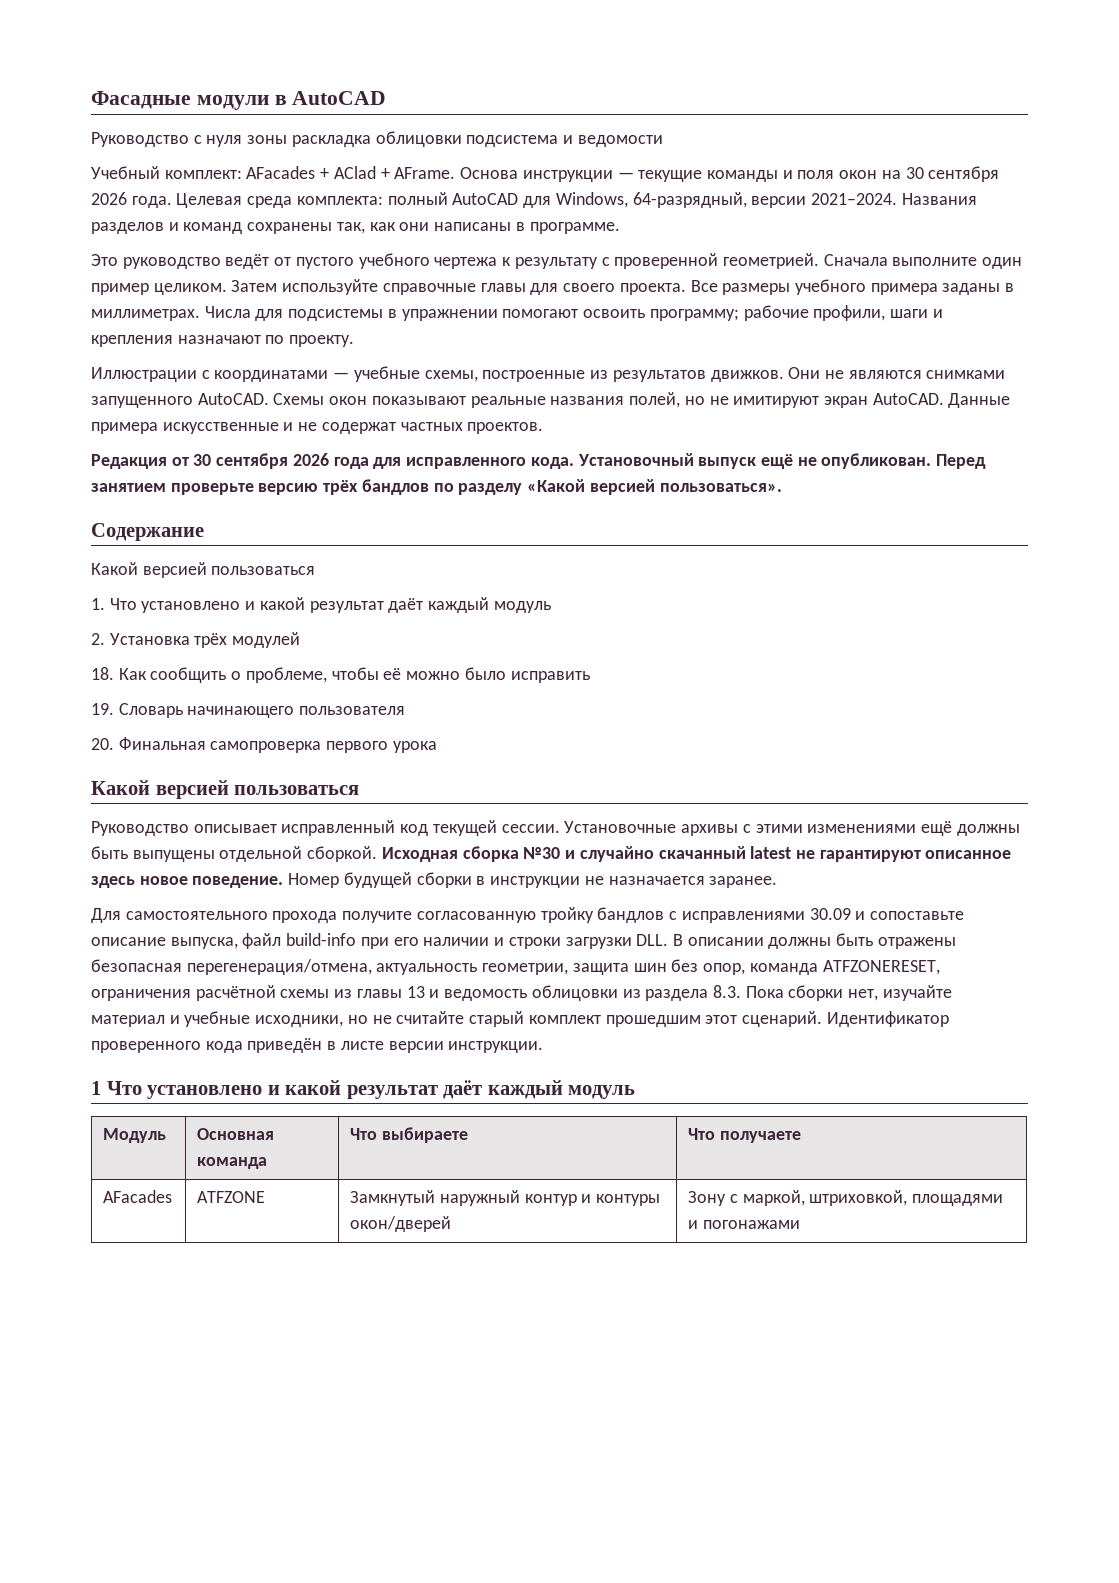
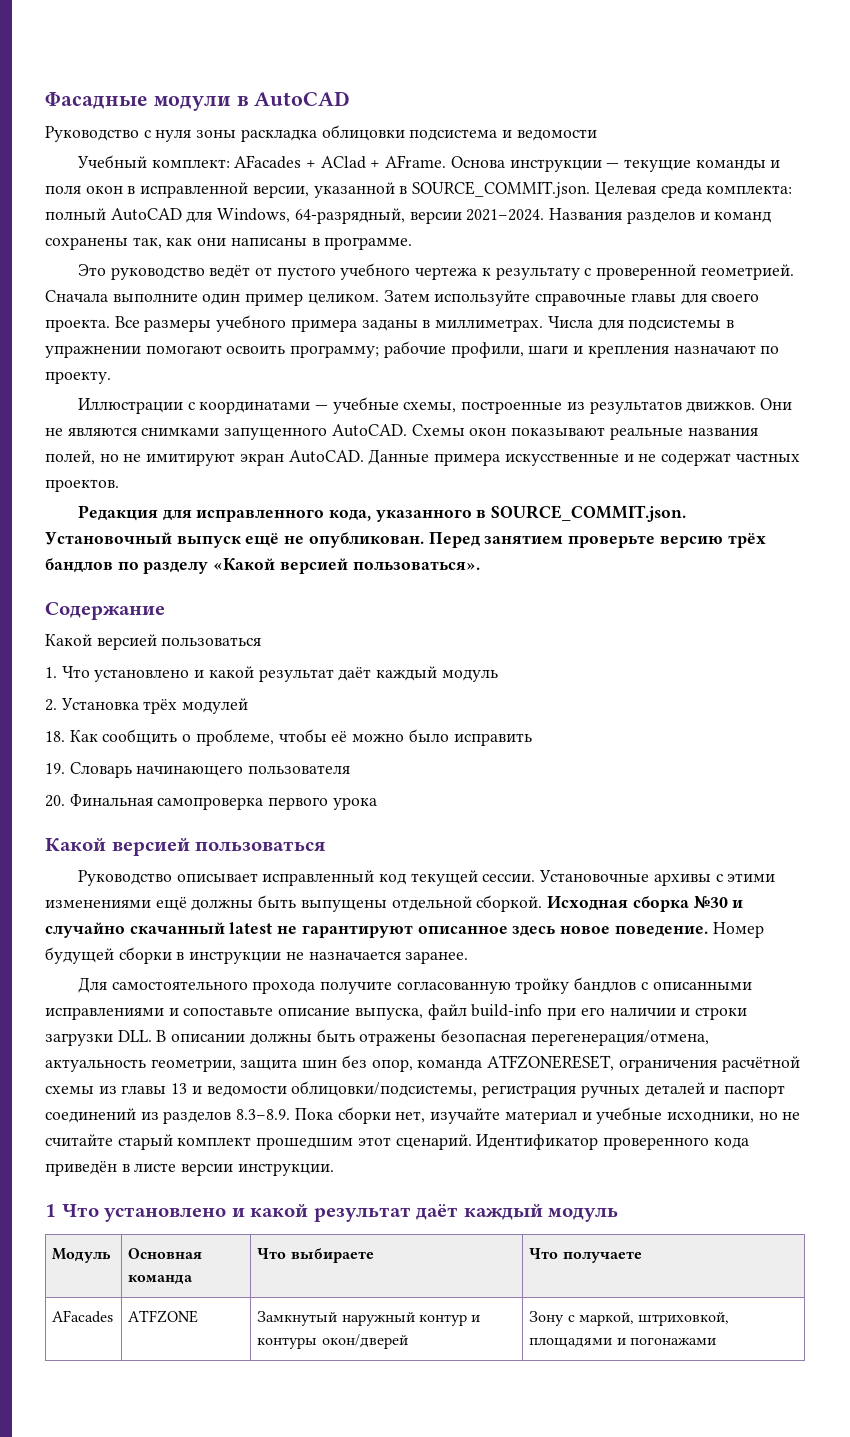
- Основа инструкции — текущие команды и поля окон на 30 сентября 2026 года. Целевая среда комплекта: полный AutoCAD для Windows, 64-разрядный, версии 2021–2024.
+ Основа инструкции — текущие команды и поля окон в исправленной версии, указанной в SOURCE_COMMIT.json. Целевая среда комплекта: полный AutoCAD для Windows, 64-разрядный, версии 2021–2024.
- Редакция от 30 сентября 2026 года для исправленного кода. Установочный выпуск ещё не опубликован.
+ Редакция для исправленного кода, указанного в SOURCE_COMMIT.json. Установочный выпуск ещё не опубликован.
- Для самостоятельного прохода получите согласованную тройку бандлов с исправлениями 30.09 и сопоставьте описание выпуска, файл build-info при его наличии и строки загрузки DLL. В описании должны быть отражены безопасная перегенерация/отмена, актуальность геометрии, защита шин без опор, команда ATFZONERESET, ограничения расчётной схемы из главы 13 и ведомость облицовки из раздела 8.3. Пока сборки нет, изучайте материал и учебные исходники, но не считайте старый комплект прошедшим этот сценарий.
+ Для самостоятельного прохода получите согласованную тройку бандлов с описанными исправлениями и сопоставьте описание выпуска, файл build-info при его наличии и строки загрузки DLL. В описании должны быть отражены безопасная перегенерация/отмена, актуальность геометрии, защита шин без опор, команда ATFZONERESET, ограничения расчётной схемы из главы 13 и ведомости облицовки/подсистемы, регистрация ручных деталей и паспорт соединений из разделов 8.3–8.9. Пока сборки нет, изучайте материал и учебные исходники, но не считайте старый комплект прошедшим этот сценарий.

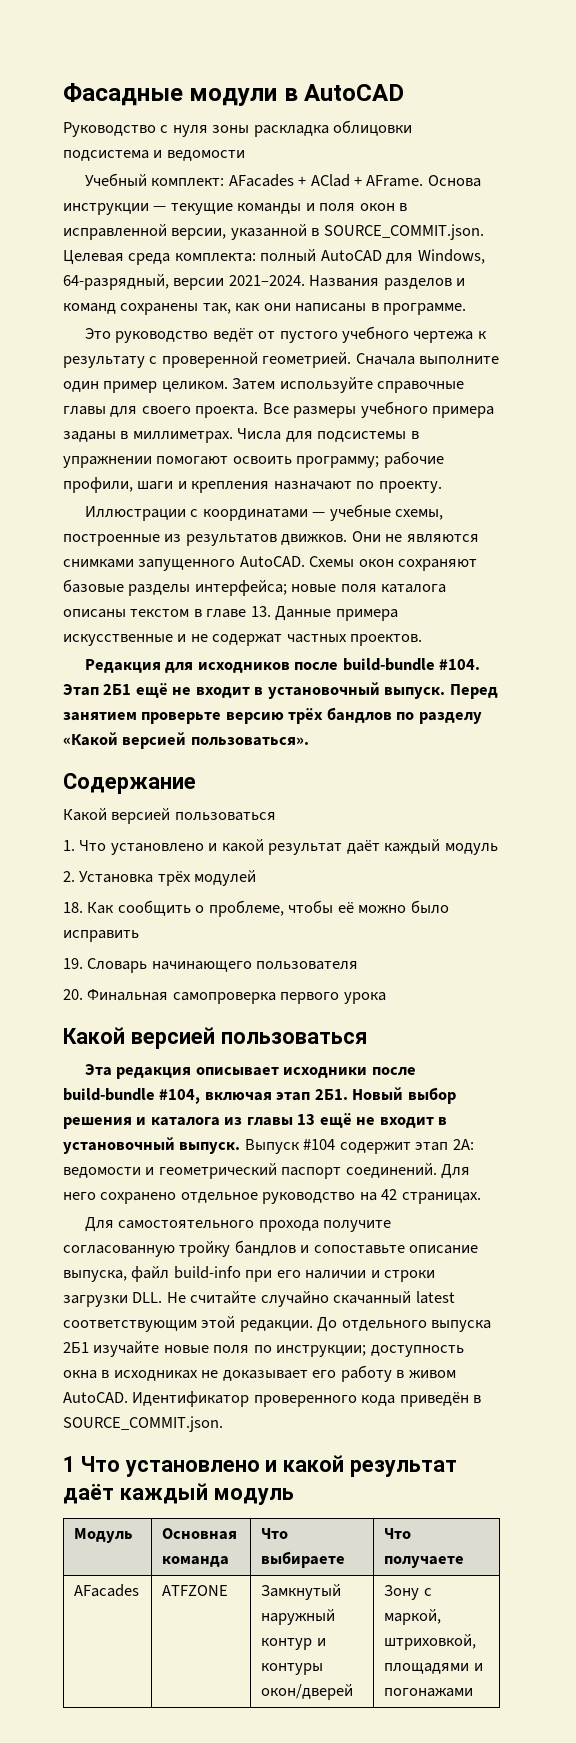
- Схемы окон показывают реальные названия полей, но не имитируют экран AutoCAD. Данные примера искусственные и не содержат частных проектов.
+ Схемы окон сохраняют базовые разделы интерфейса; новые поля каталога описаны текстом в главе 13. Данные примера искусственные и не содержат частных проектов.
- Редакция для исправленного кода, указанного в SOURCE_COMMIT.json. Установочный выпуск ещё не опубликован.
+ Редакция для исходников после build-bundle #104. Этап 2Б1 ещё не входит в установочный выпуск.
- Руководство описывает исправленный код текущей сессии. Установочные архивы с этими изменениями ещё должны быть выпущены отдельной сборкой. Исходная сборка №30 и случайно скачанный latest не гарантируют описанное здесь новое поведение. Номер будущей сборки в инструкции не назначается заранее.
+ Эта редакция описывает исходники после build-bundle #104, включая этап 2Б1. Новый выбор решения и каталога из главы 13 ещё не входит в установочный выпуск. Выпуск #104 содержит этап 2А: ведомости и геометрический паспорт соединений. Для него сохранено отдельное руководство на 42 страницах.
- Для самостоятельного прохода получите согласованную тройку бандлов с описанными исправлениями и сопоставьте описание выпуска, файл build-info при его наличии и строки загрузки DLL. В описании должны быть отражены безопасная перегенерация/отмена, актуальность геометрии, защита шин без опор, команда ATFZONERESET, ограничения расчётной схемы из главы 13 и ведомости облицовки/подсистемы, регистрация ручных деталей и паспорт соединений из разделов 8.3–8.9. Пока сборки нет, изучайте материал и учебные исходники, но не считайте старый комплект прошедшим этот сценарий.
+ Для самостоятельного прохода получите согласованную тройку бандлов и сопоставьте описание выпуска, файл build-info при его наличии и строки загрузки DLL. Не считайте случайно скачанный latest соответствующим этой редакции. До отдельного выпуска 2Б1 изучайте новые поля по инструкции; доступность окна в исходниках не доказывает его работу в живом AutoCAD.
- Идентификатор проверенного кода приведён в листе версии инструкции.
+ Идентификатор проверенного кода приведён в SOURCE_COMMIT.json.

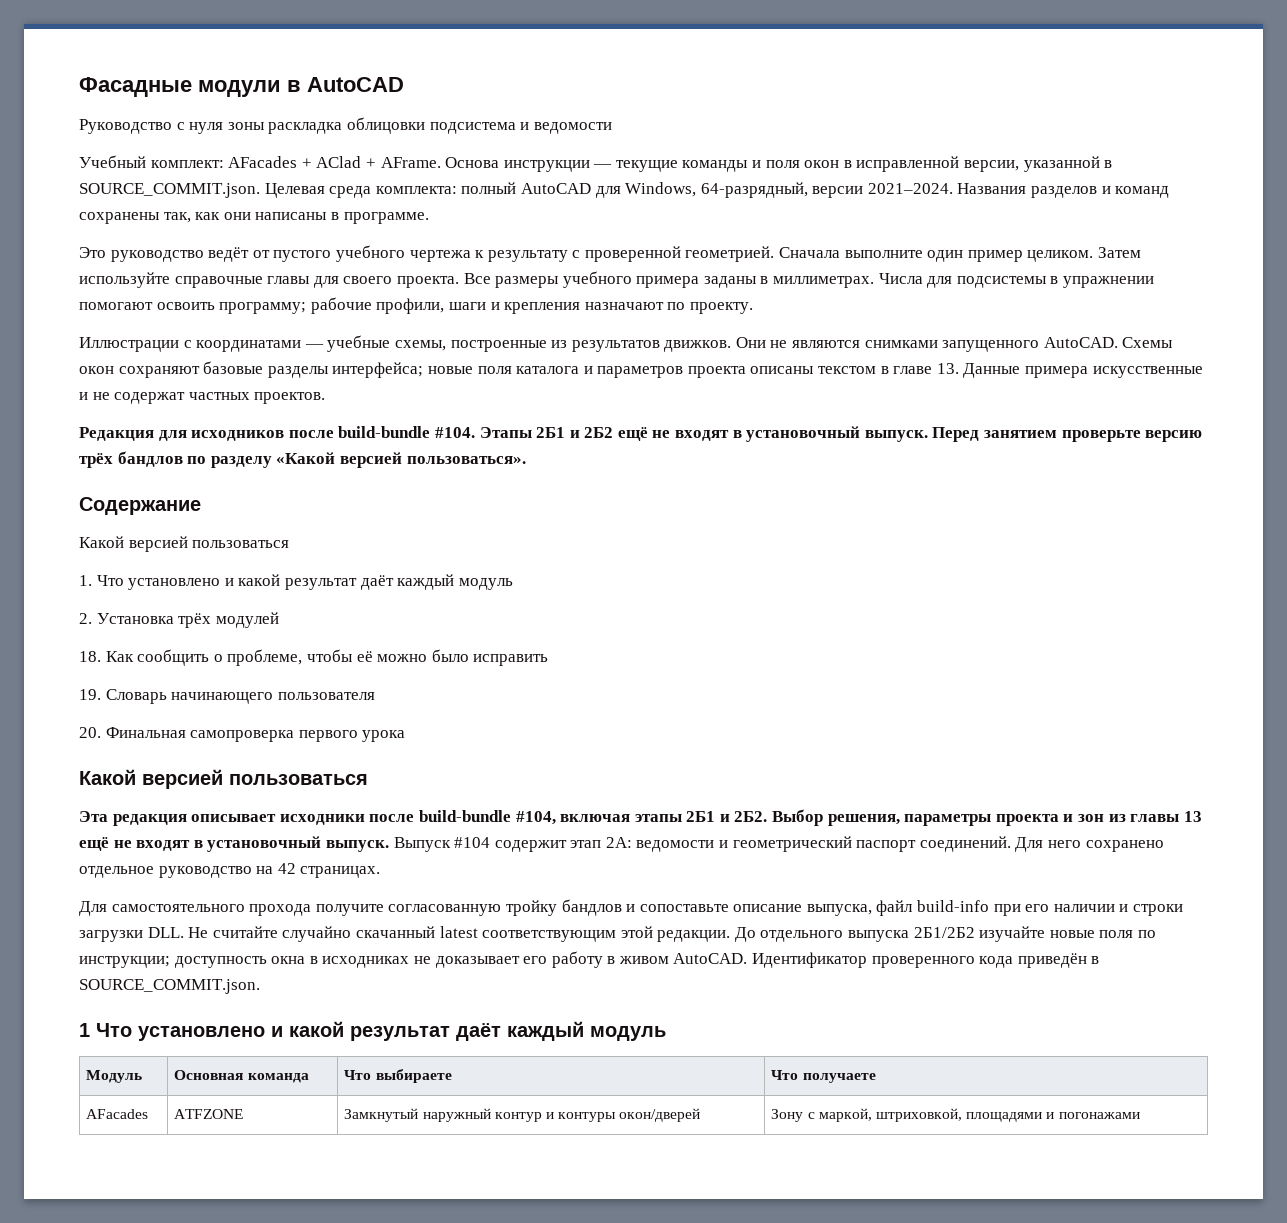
- Схемы окон сохраняют базовые разделы интерфейса; новые поля каталога описаны текстом в главе 13. Данные примера искусственные и не содержат частных проектов.
+ Схемы окон сохраняют базовые разделы интерфейса; новые поля каталога и параметров проекта описаны текстом в главе 13. Данные примера искусственные и не содержат частных проектов.
- Этап 2Б1 ещё не входит в установочный выпуск.
+ Этапы 2Б1 и 2Б2 ещё не входят в установочный выпуск.
- Эта редакция описывает исходники после build-bundle #104, включая этап 2Б1. Новый выбор решения и каталога из главы 13 ещё не входит в установочный выпуск.
+ Эта редакция описывает исходники после build-bundle #104, включая этапы 2Б1 и 2Б2. Выбор решения, параметры проекта и зон из главы 13 ещё не входят в установочный выпуск.
- До отдельного выпуска 2Б1 изучайте новые поля по инструкции; доступность окна в исходниках не доказывает его работу в живом AutoCAD.
+ До отдельного выпуска 2Б1/2Б2 изучайте новые поля по инструкции; доступность окна в исходниках не доказывает его работу в живом AutoCAD.

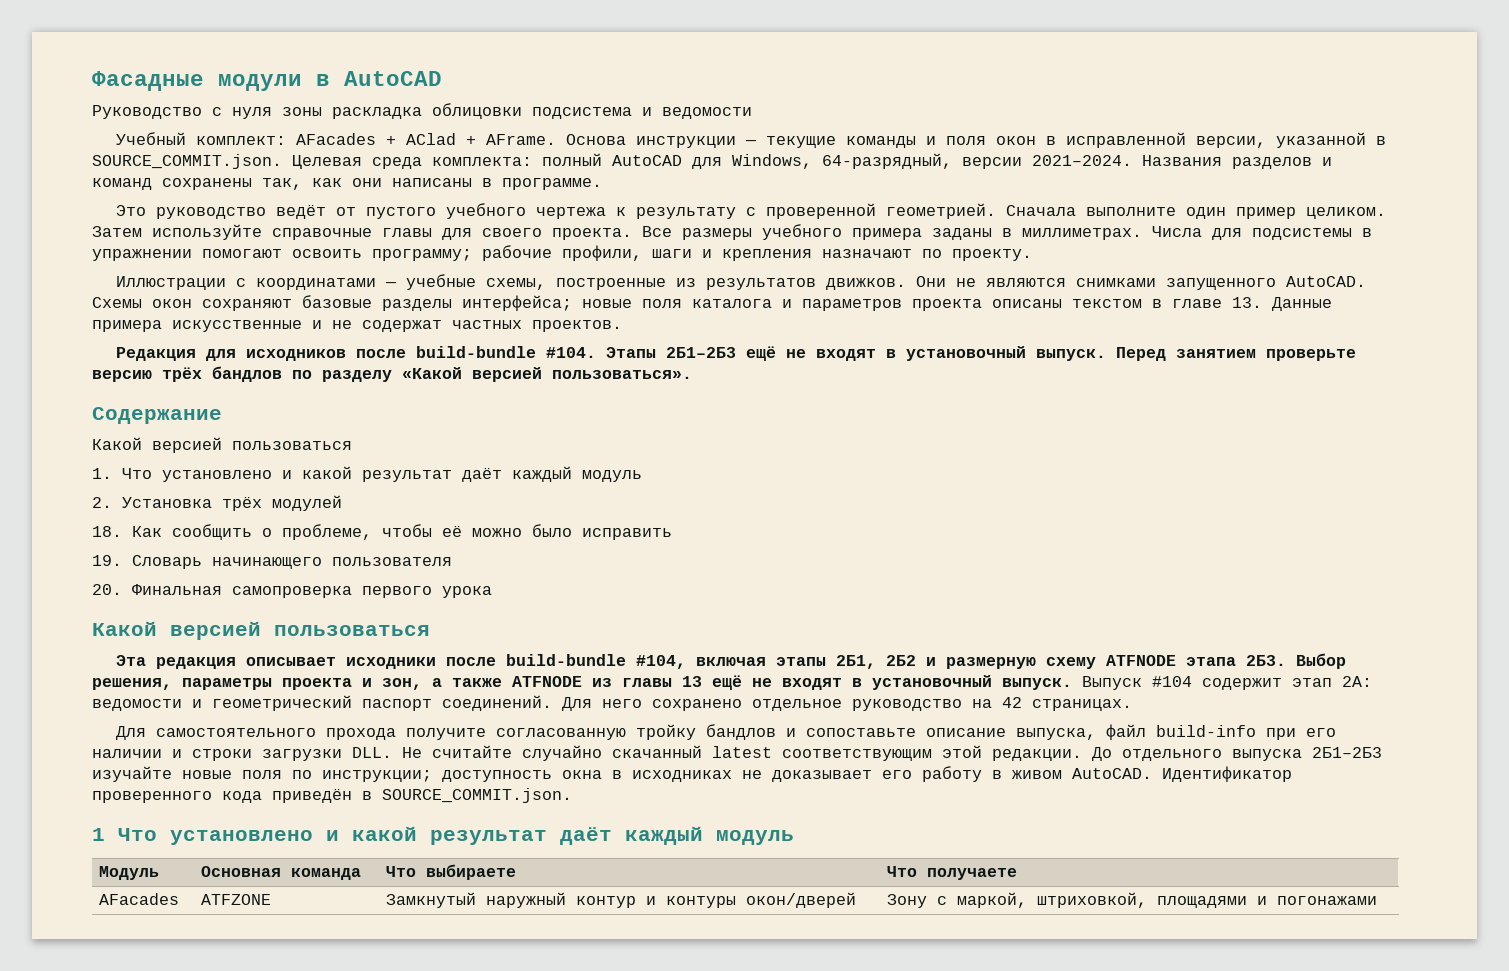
- Этапы 2Б1 и 2Б2 ещё не входят в установочный выпуск.
+ Этапы 2Б1–2Б3 ещё не входят в установочный выпуск.
- Эта редакция описывает исходники после build-bundle #104, включая этапы 2Б1 и 2Б2.
+ Эта редакция описывает исходники после build-bundle #104, включая этапы 2Б1, 2Б2 и размерную схему ATFNODE этапа 2Б3.
- Выбор решения, параметры проекта и зон из главы 13 ещё не входят в установочный выпуск.
+ Выбор решения, параметры проекта и зон, а также ATFNODE из главы 13 ещё не входят в установочный выпуск.
- До отдельного выпуска 2Б1/2Б2 изучайте новые поля по инструкции; доступность окна в исходниках не доказывает его работу в живом AutoCAD.
+ До отдельного выпуска 2Б1–2Б3 изучайте новые поля по инструкции; доступность окна в исходниках не доказывает его работу в живом AutoCAD.

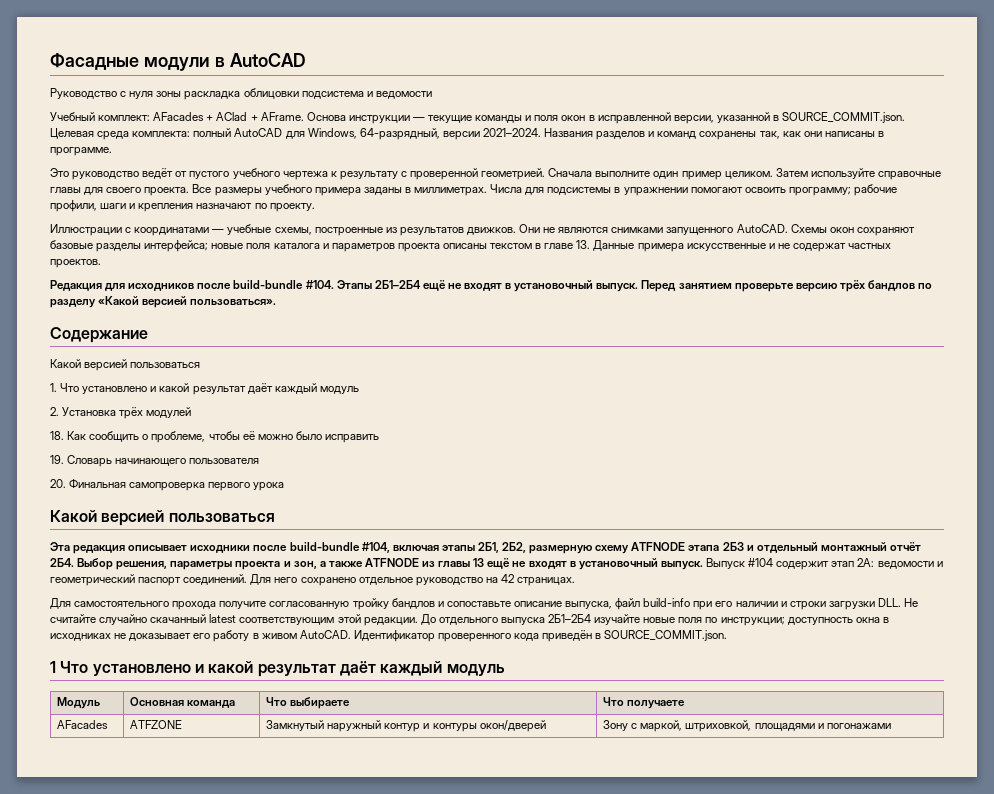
- Этапы 2Б1–2Б3 ещё не входят в установочный выпуск.
+ Этапы 2Б1–2Б4 ещё не входят в установочный выпуск.
- Эта редакция описывает исходники после build-bundle #104, включая этапы 2Б1, 2Б2 и размерную схему ATFNODE этапа 2Б3.
+ Эта редакция описывает исходники после build-bundle #104, включая этапы 2Б1, 2Б2, размерную схему ATFNODE этапа 2Б3 и отдельный монтажный отчёт 2Б4.
- До отдельного выпуска 2Б1–2Б3 изучайте новые поля по инструкции; доступность окна в исходниках не доказывает его работу в живом AutoCAD.
+ До отдельного выпуска 2Б1–2Б4 изучайте новые поля по инструкции; доступность окна в исходниках не доказывает его работу в живом AutoCAD.

